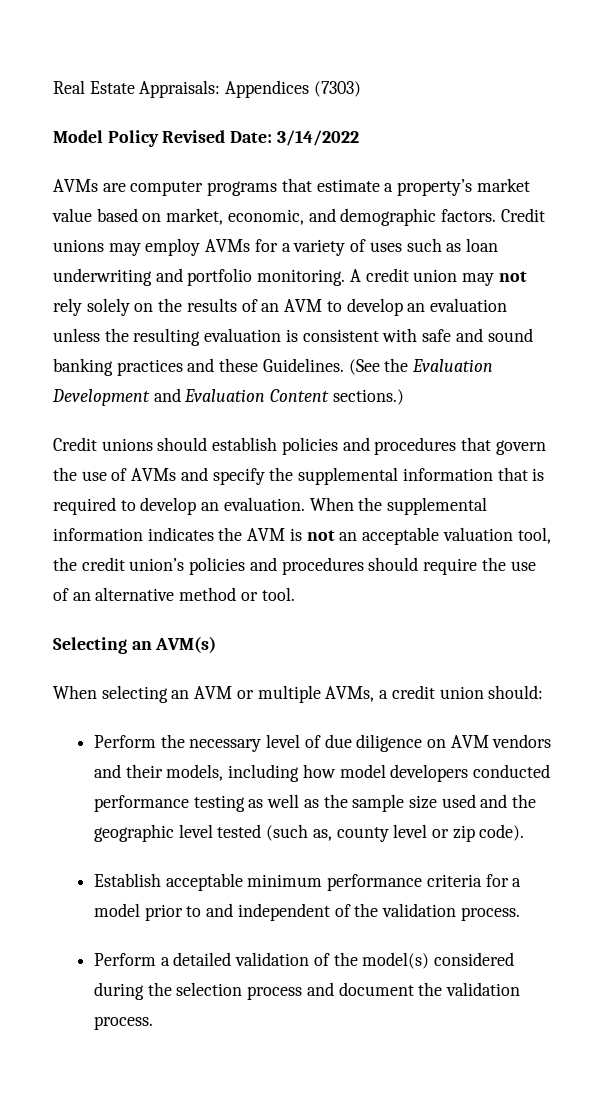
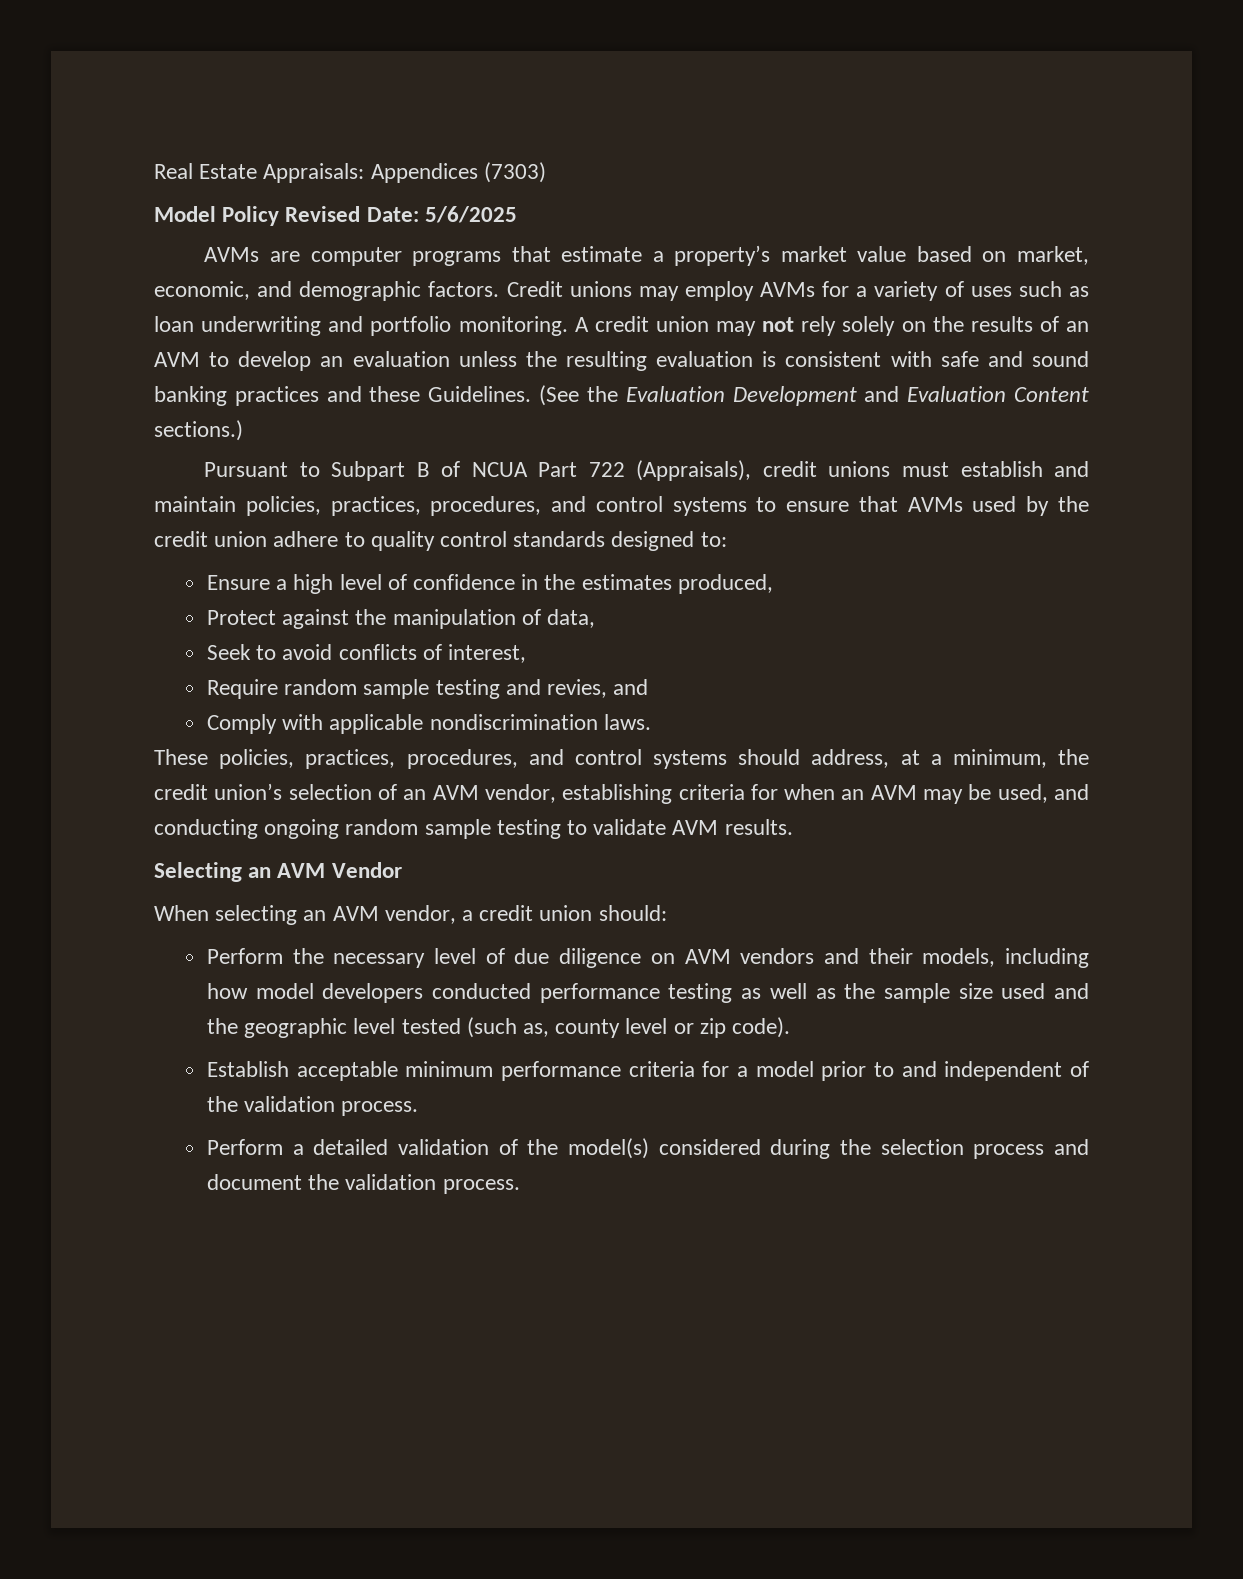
- Model Policy Revised Date: 3/14/2022
+ Model Policy Revised Date: 5/6/2025
- Credit unions should establish policies and procedures that govern the use of AVMs and specify the supplemental information that is required to develop an evaluation. When the supplemental information indicates the AVM is not an acceptable valuation tool, the credit union’s policies and procedures should require the use of an alternative method or tool.
+ Pursuant to Subpart B of NCUA Part 722 (Appraisals), credit unions must establish and maintain policies, practices, procedures, and control systems to ensure that AVMs used by the credit union adhere to quality control standards designed to:
+ Ensure a high level of confidence in the estimates produced,
+ Protect against the manipulation of data,
+ Seek to avoid conflicts of interest,
+ Require random sample testing and revies, and
+ Comply with applicable nondiscrimination laws.
+ These policies, practices, procedures, and control systems should address, at a minimum, the credit union’s selection of an AVM vendor, establishing criteria for when an AVM may be used, and conducting ongoing random sample testing to validate AVM results.
- Selecting an AVM(s)
+ Selecting an AVM Vendor
- When selecting an AVM or multiple AVMs, a credit union should:
+ When selecting an AVM vendor, a credit union should:

